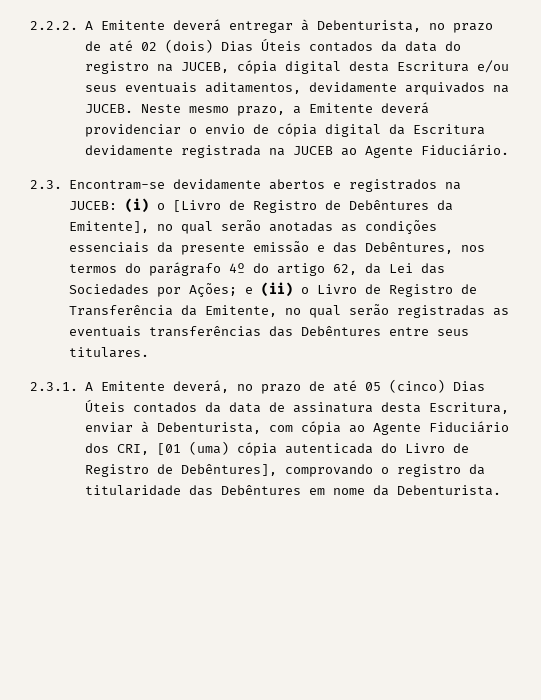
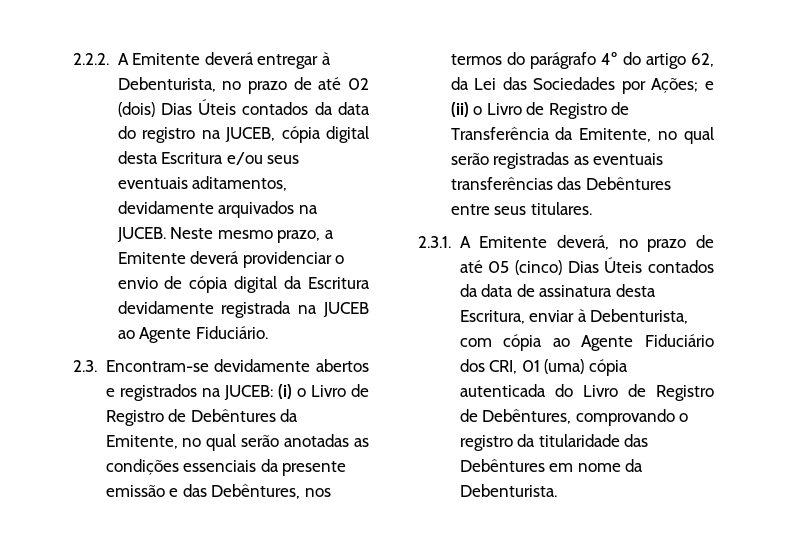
- (i) o [Livro de Registro de Debêntures da Emitente], no qual serão anotadas as condições essenciais da presente emissão e das Debêntures, nos termos do parágrafo 4º do artigo 62, da Lei das Sociedades por Ações;
+ (i) o Livro de Registro de Debêntures da Emitente, no qual serão anotadas as condições essenciais da presente emissão e das Debêntures, nos termos do parágrafo 4º do artigo 62, da Lei das Sociedades por Ações;
- 2.3.1. A Emitente deverá, no prazo de até 05 (cinco) Dias Úteis contados da data de assinatura desta Escritura, enviar à Debenturista, com cópia ao Agente Fiduciário dos CRI, [01 (uma) cópia autenticada do Livro de Registro de Debêntures], comprovando o registro da titularidade das Debêntures em nome da Debenturista.
+ 2.3.1. A Emitente deverá, no prazo de até 05 (cinco) Dias Úteis contados da data de assinatura desta Escritura, enviar à Debenturista, com cópia ao Agente Fiduciário dos CRI, 01 (uma) cópia autenticada do Livro de Registro de Debêntures, comprovando o registro da titularidade das Debêntures em nome da Debenturista.

